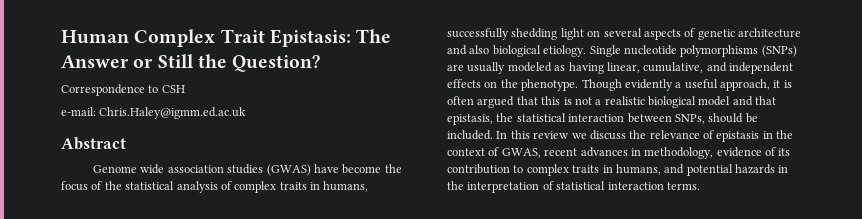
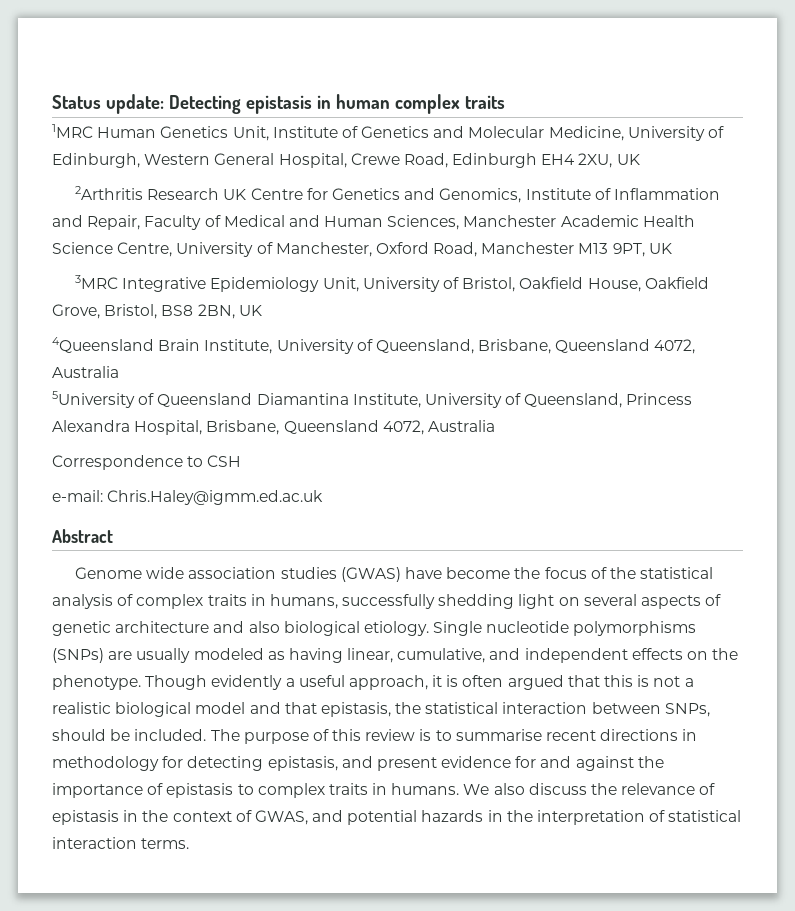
- Human Complex Trait Epistasis: The Answer or Still the Question?
+ Status update: Detecting epistasis in human complex traits
+ 1MRC Human Genetics Unit, Institute of Genetics and Molecular Medicine, University of Edinburgh, Western General Hospital, Crewe Road, Edinburgh EH4 2XU, UK
+ 2Arthritis Research UK Centre for Genetics and Genomics, Institute of Inflammation and Repair, Faculty of Medical and Human Sciences, Manchester Academic Health Science Centre, University of Manchester, Oxford Road, Manchester M13 9PT, UK
+ 3MRC Integrative Epidemiology Unit, University of Bristol, Oakfield House, Oakfield Grove, Bristol, BS8 2BN, UK
+ 4Queensland Brain Institute, University of Queensland, Brisbane, Queensland 4072, Australia
+ 5University of Queensland Diamantina Institute, University of Queensland, Princess Alexandra Hospital, Brisbane, Queensland 4072, Australia
- In this review we discuss the relevance of epistasis in the context of GWAS, recent advances in methodology, evidence of its contribution to complex traits in humans, and potential hazards in the interpretation of statistical interaction terms.
+ The purpose of this review is to summarise recent directions in methodology for detecting epistasis, and present evidence for and against the importance of epistasis to complex traits in humans. We also discuss the relevance of epistasis in the context of GWAS, and potential hazards in the interpretation of statistical interaction terms.

